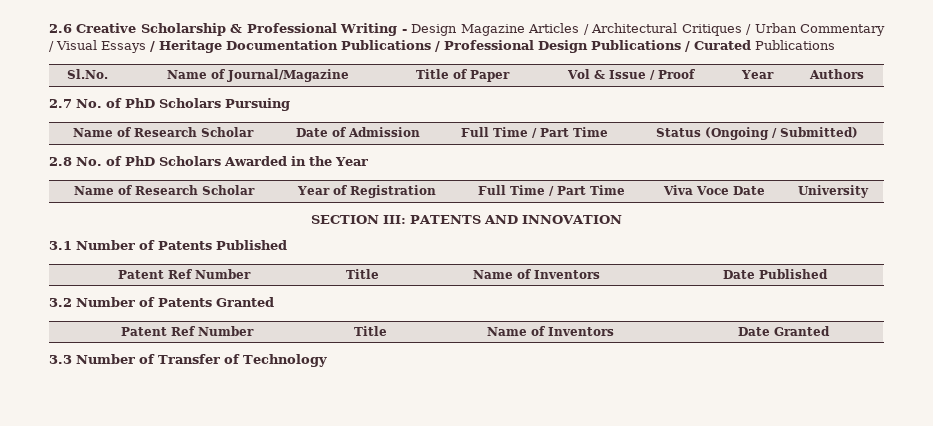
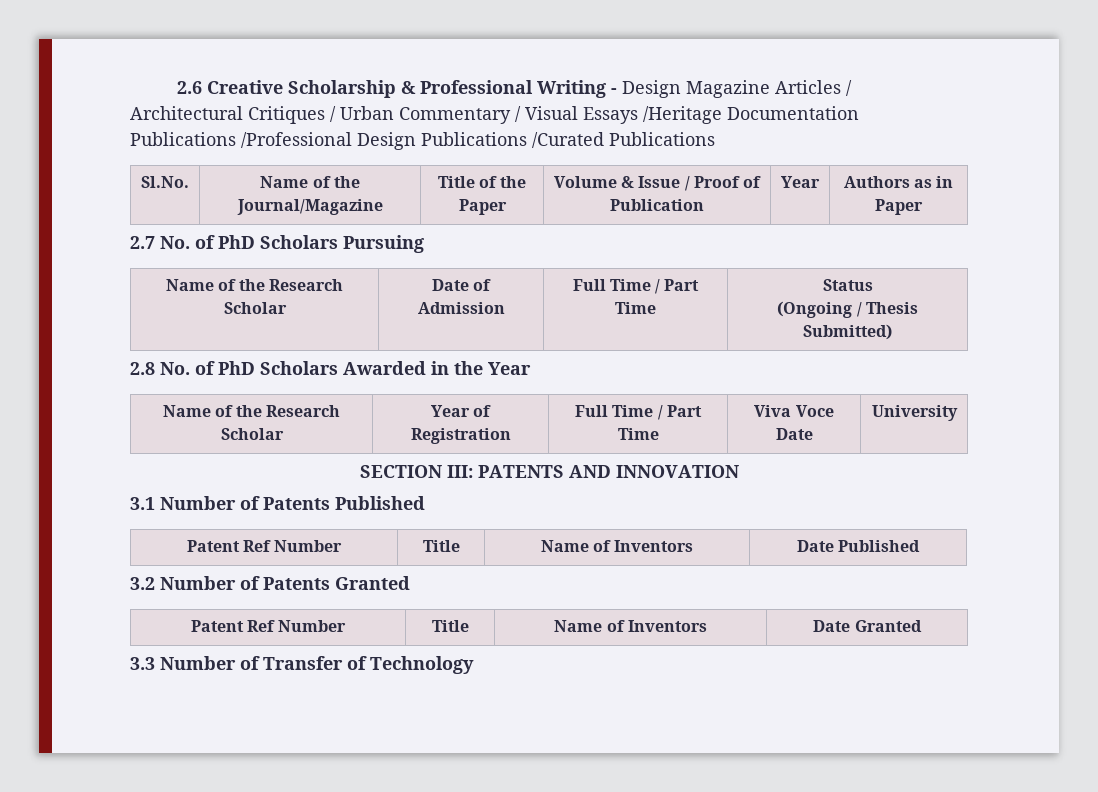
- 2.6 Creative Scholarship & Professional Writing - Design Magazine Articles / Architectural Critiques / Urban Commentary / Visual Essays / Heritage Documentation Publications / Professional Design Publications / Curated Publications
+ 2.6 Creative Scholarship & Professional Writing - Design Magazine Articles / Architectural Critiques / Urban Commentary / Visual Essays /Heritage Documentation Publications /Professional Design Publications /Curated Publications
- Sl.No. | Name of Journal/Magazine | Title of Paper | Vol & Issue / Proof | Year | Authors
+ Sl.No. | Name of the Journal/Magazine | Title of the Paper | Volume & Issue / Proof of Publication | Year | Authors as in Paper
- Name of Research Scholar | Date of Admission | Full Time / Part Time | Status (Ongoing / Submitted)
+ Name of the Research Scholar | Date of Admission | Full Time / Part Time | Status
+ (Ongoing / Thesis Submitted)
- Name of Research Scholar | Year of Registration | Full Time / Part Time | Viva Voce Date | University
+ Name of the Research Scholar | Year of Registration | Full Time / Part Time | Viva Voce Date | University

